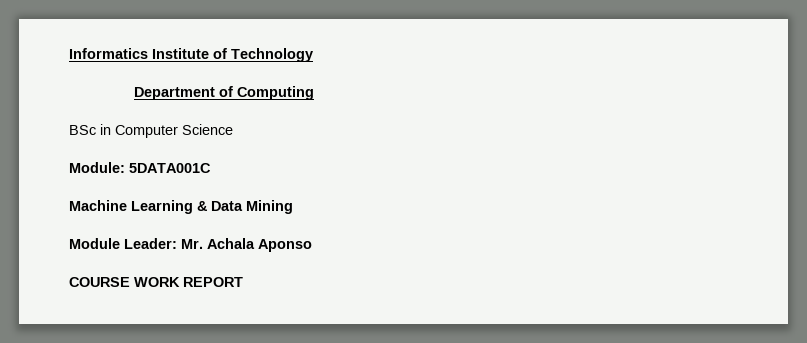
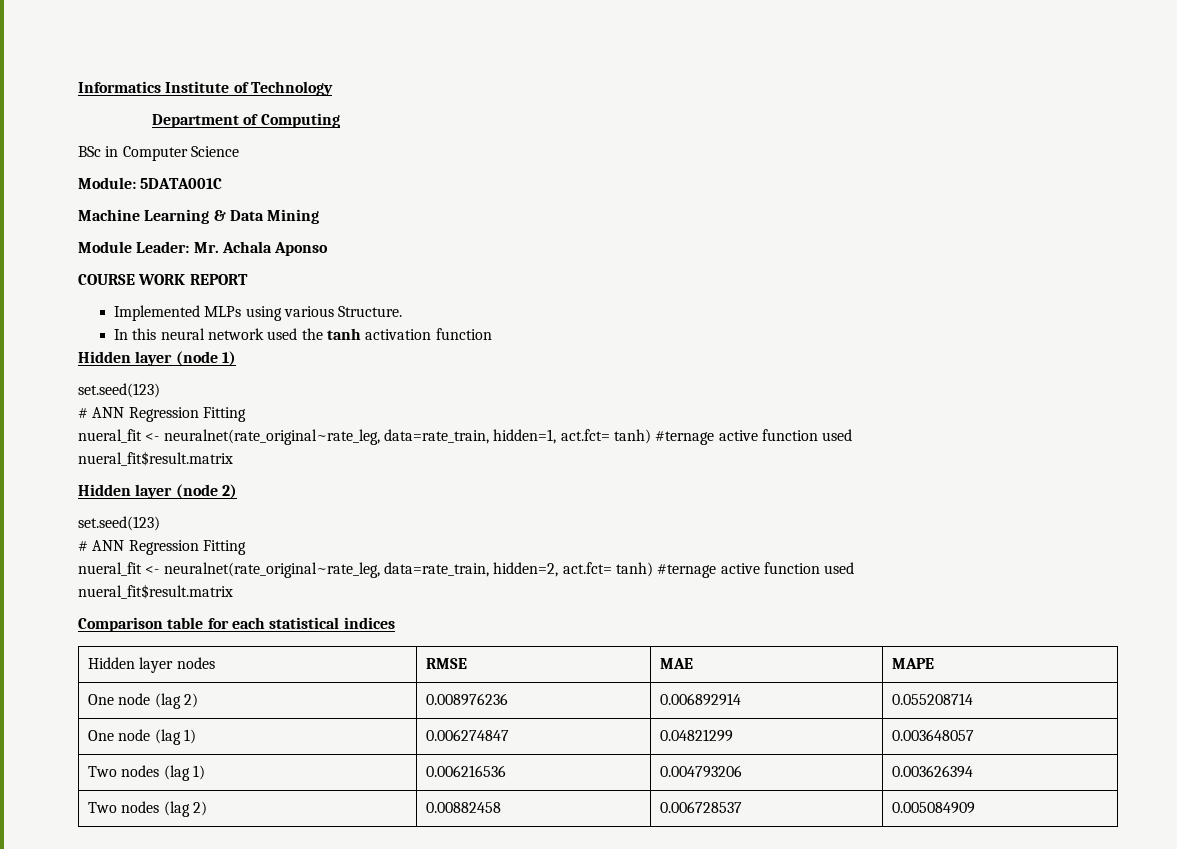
+ Implemented MLPs using various Structure.
+ In this neural network used the tanh activation function
+ Hidden layer (node 1)
+ set.seed(123)
+ # ANN Regression Fitting
+ nueral_fit <- neuralnet(rate_original~rate_leg, data=rate_train, hidden=1, act.fct= tanh) #ternage active function used
+ nueral_fit$result.matrix
+ Hidden layer (node 2)
+ set.seed(123)
+ # ANN Regression Fitting
+ nueral_fit <- neuralnet(rate_original~rate_leg, data=rate_train, hidden=2, act.fct= tanh) #ternage active function used
+ nueral_fit$result.matrix
+ Comparison table for each statistical indices
+ Hidden layer nodes | RMSE | MAE | MAPE
+ One node (lag 2) | 0.008976236 | 0.006892914 | 0.055208714
+ One node (lag 1) | 0.006274847 | 0.04821299 | 0.003648057
+ Two nodes (lag 1) | 0.006216536 | 0.004793206 | 0.003626394
+ Two nodes (lag 2) | 0.00882458 | 0.006728537 | 0.005084909

